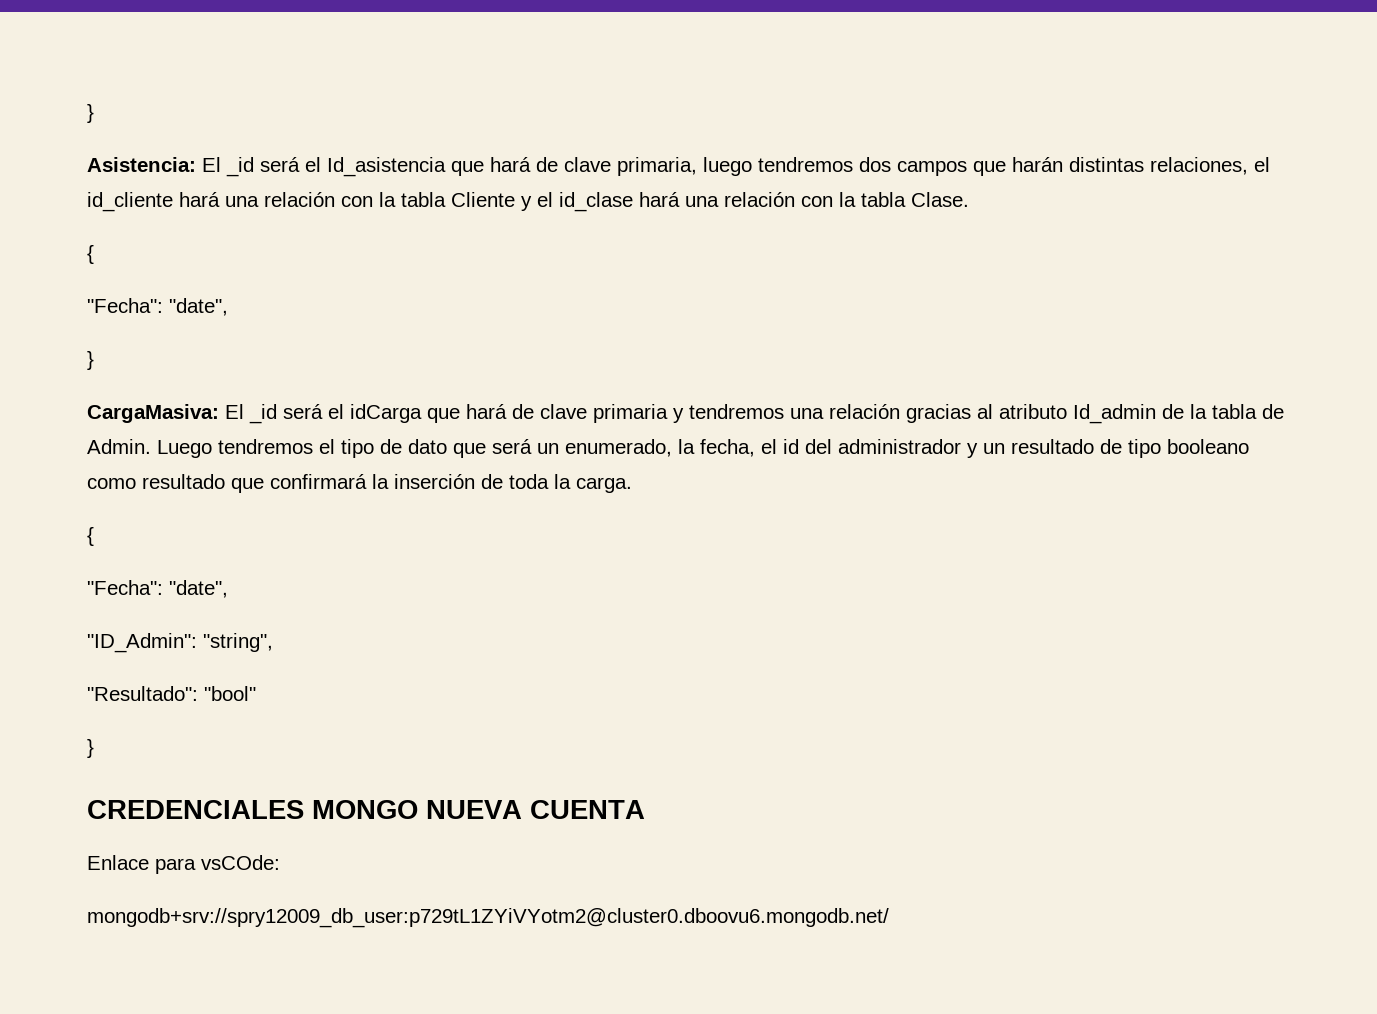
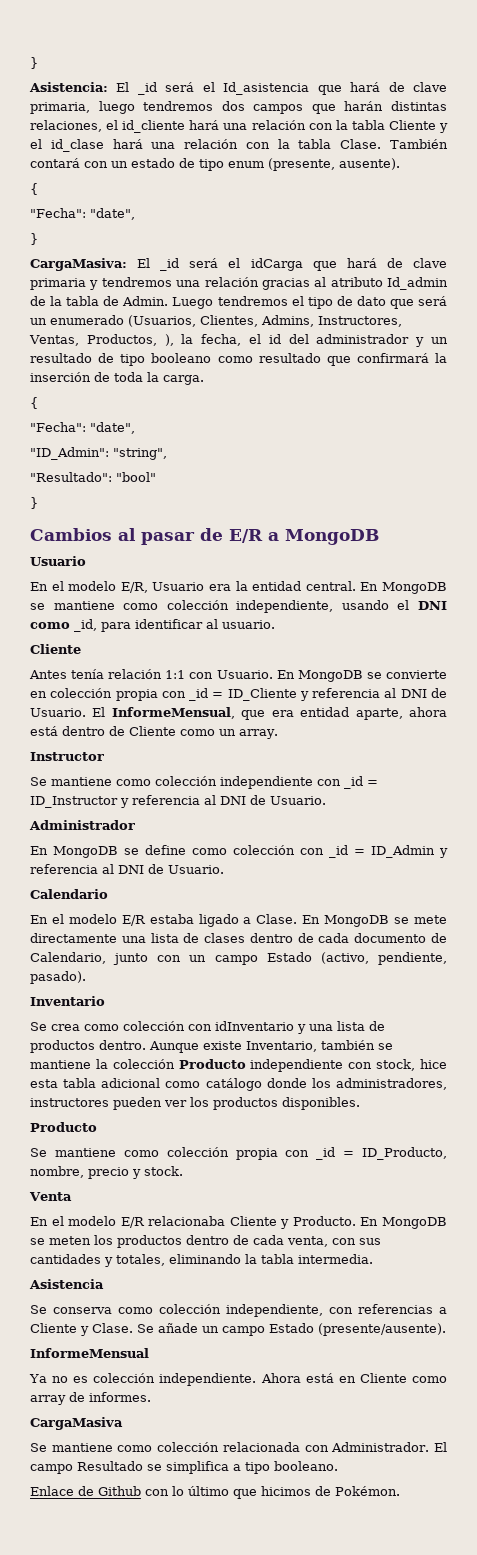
+ También contará con un estado de tipo enum (presente, ausente).
- Luego tendremos el tipo de dato que será un enumerado, la fecha, el id del administrador y un resultado de tipo booleano como resultado que confirmará la inserción de toda la carga.
+ Luego tendremos el tipo de dato que será un enumerado (Usuarios, Clientes, Admins, Instructores, Ventas, Productos, ), la fecha, el id del administrador y un resultado de tipo booleano como resultado que confirmará la inserción de toda la carga.
- CREDENCIALES MONGO NUEVA CUENTA
- Enlace para vsCOde:
- mongodb+srv://spry12009_db_user:p729tL1ZYiVYotm2@cluster0.dboovu6.mongodb.net/
+ Cambios al pasar de E/R a MongoDB
+ Usuario
+ En el modelo E/R, Usuario era la entidad central. En MongoDB se mantiene como colección independiente, usando el DNI como _id, para identificar al usuario.
+ Cliente
+ Antes tenía relación 1:1 con Usuario. En MongoDB se convierte en colección propia con _id = ID_Cliente y referencia al DNI de Usuario. El InformeMensual, que era entidad aparte, ahora está dentro de Cliente como un array.
+ Instructor
+ Se mantiene como colección independiente con _id = ID_Instructor y referencia al DNI de Usuario.
+ Administrador
+ En MongoDB se define como colección con _id = ID_Admin y referencia al DNI de Usuario.
+ Calendario
+ En el modelo E/R estaba ligado a Clase. En MongoDB se mete directamente una lista de clases dentro de cada documento de Calendario, junto con un campo Estado (activo, pendiente, pasado).
+ Inventario
+ Se crea como colección con idInventario y una lista de productos dentro. Aunque existe Inventario, también se mantiene la colección Producto independiente con stock, hice esta tabla adicional como catálogo donde los administradores, instructores pueden ver los productos disponibles.
+ Producto
+ Se mantiene como colección propia con _id = ID_Producto, nombre, precio y stock.
+ Venta
+ En el modelo E/R relacionaba Cliente y Producto. En MongoDB se meten los productos dentro de cada venta, con sus cantidades y totales, eliminando la tabla intermedia.
+ Asistencia
+ Se conserva como colección independiente, con referencias a Cliente y Clase. Se añade un campo Estado (presente/ausente).
+ InformeMensual
+ Ya no es colección independiente. Ahora está en Cliente como array de informes.
+ CargaMasiva
+ Se mantiene como colección relacionada con Administrador. El campo Resultado se simplifica a tipo booleano.
+ Enlace de Github con lo último que hicimos de Pokémon.

